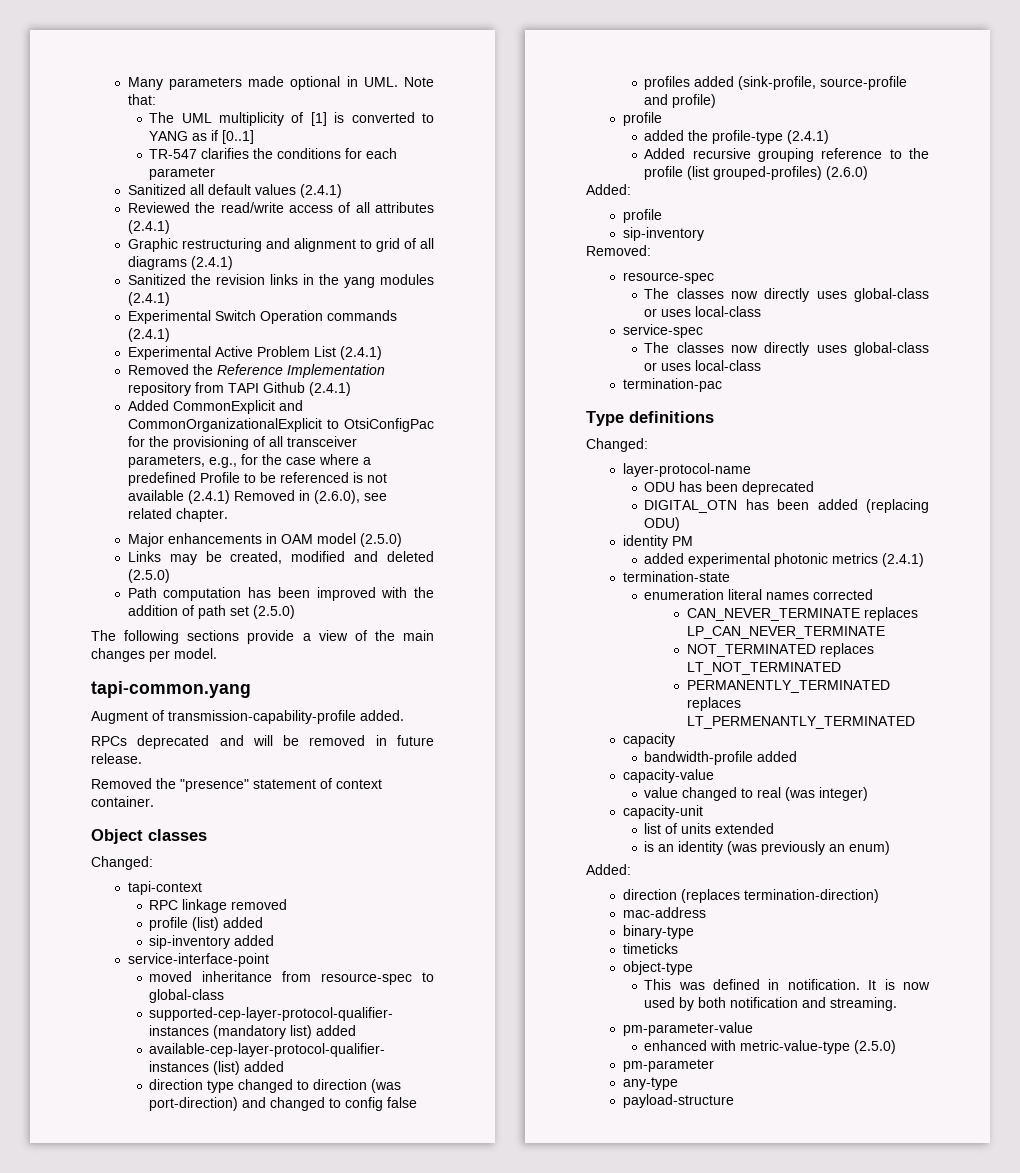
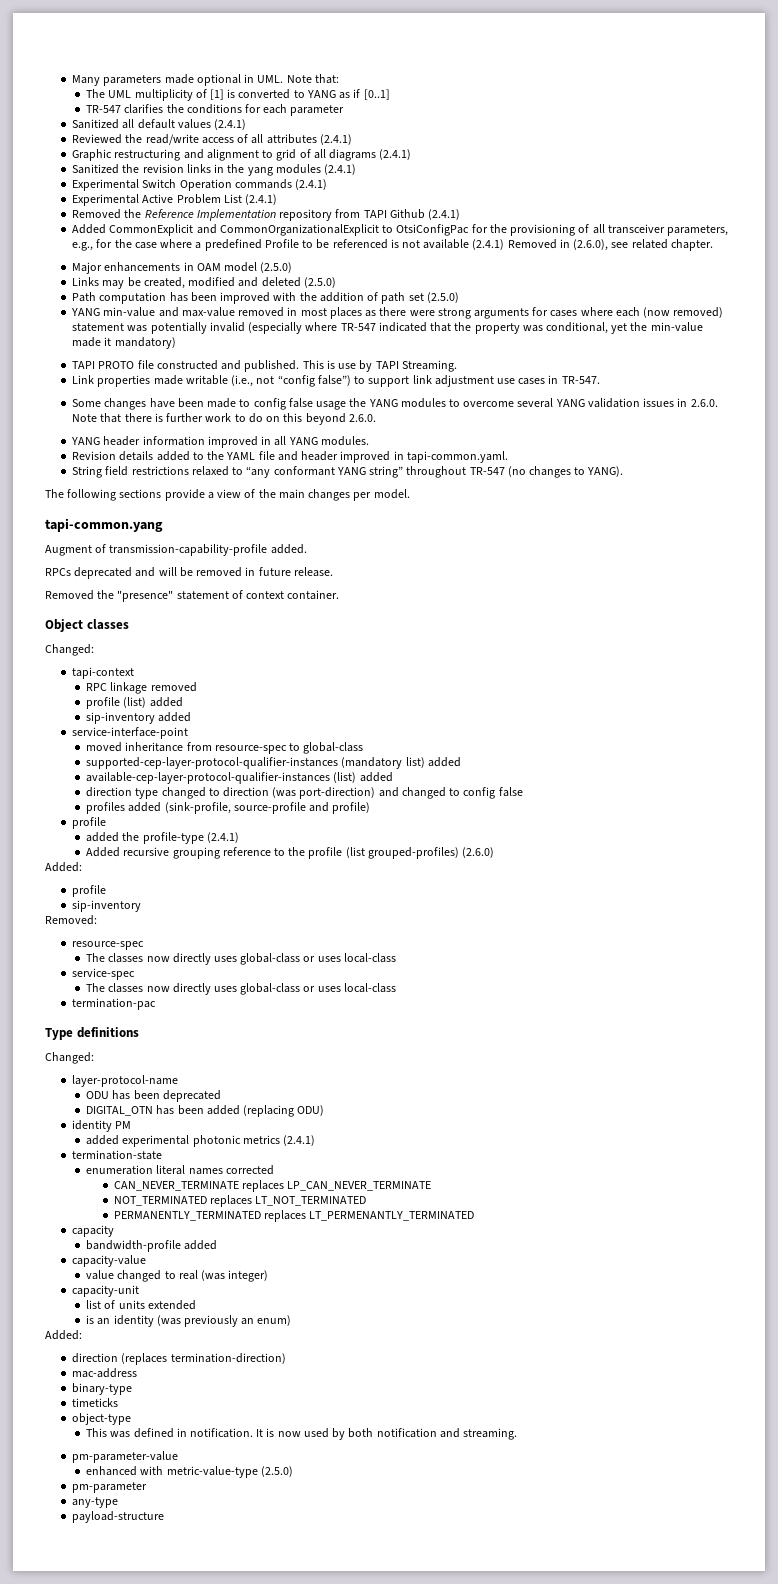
+ YANG min-value and max-value removed in most places as there were strong arguments for cases where each (now removed) statement was potentially invalid (especially where TR-547 indicated that the property was conditional, yet the min-value made it mandatory)
+ TAPI PROTO file constructed and published. This is use by TAPI Streaming.
+ Link properties made writable (i.e., not “config false”) to support link adjustment use cases in TR-547.
+ Some changes have been made to config false usage the YANG modules to overcome several YANG validation issues in 2.6.0. Note that there is further work to do on this beyond 2.6.0.
+ YANG header information improved in all YANG modules.
+ Revision details added to the YAML file and header improved in tapi-common.yaml.
+ String field restrictions relaxed to “any conformant YANG string” throughout TR-547 (no changes to YANG).

